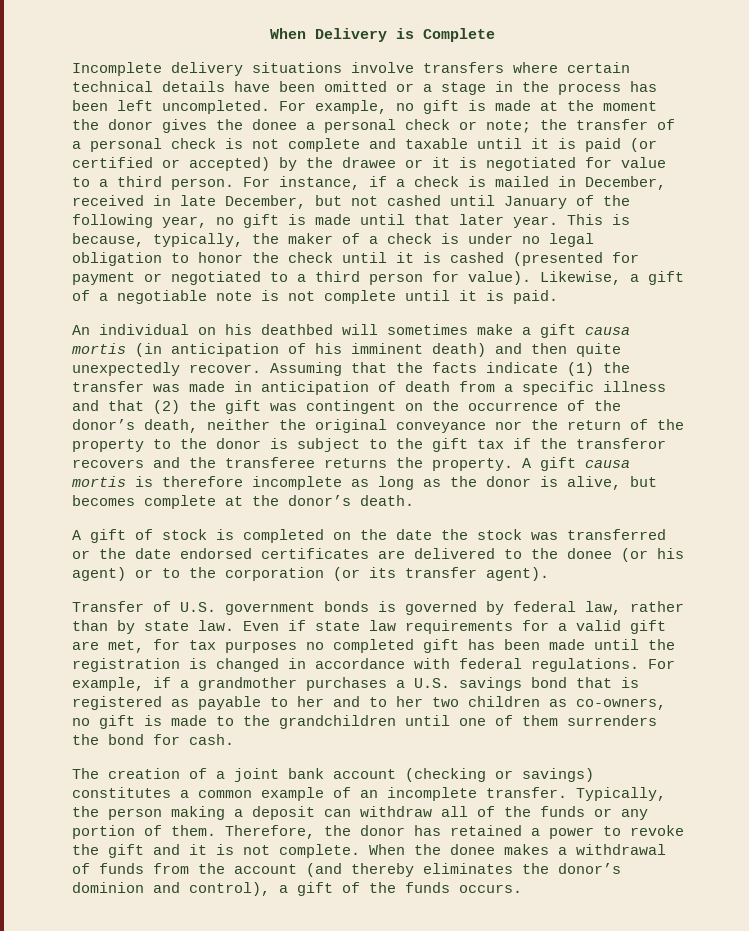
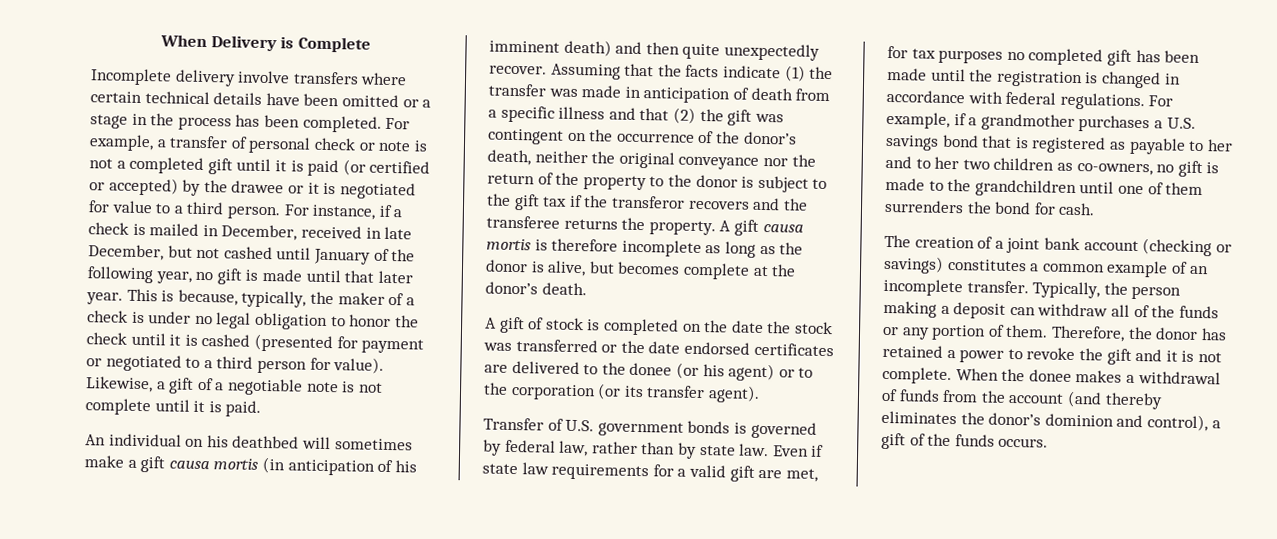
- Incomplete delivery situations involve transfers where certain technical details have been omitted or a stage in the process has been left uncompleted. For example, no gift is made at the moment the donor gives the donee a personal check or note; the transfer of a personal check is not complete and taxable until it is paid (or certified or accepted) by the drawee or it is negotiated for value to a third person.
+ Incomplete delivery involve transfers where certain technical details have been omitted or a stage in the process has been completed. For example, a transfer of personal check or note is not a completed gift until it is paid (or certified or accepted) by the drawee or it is negotiated for value to a third person.

